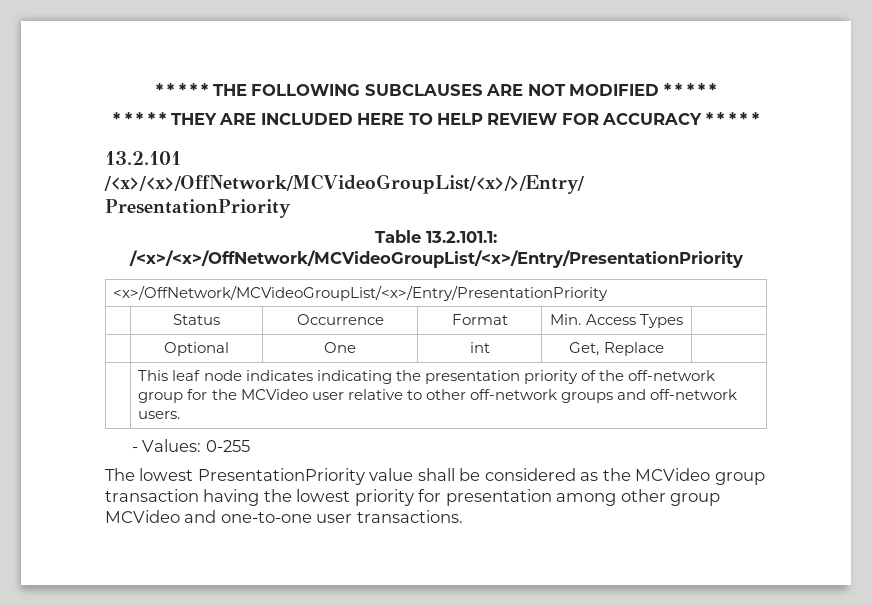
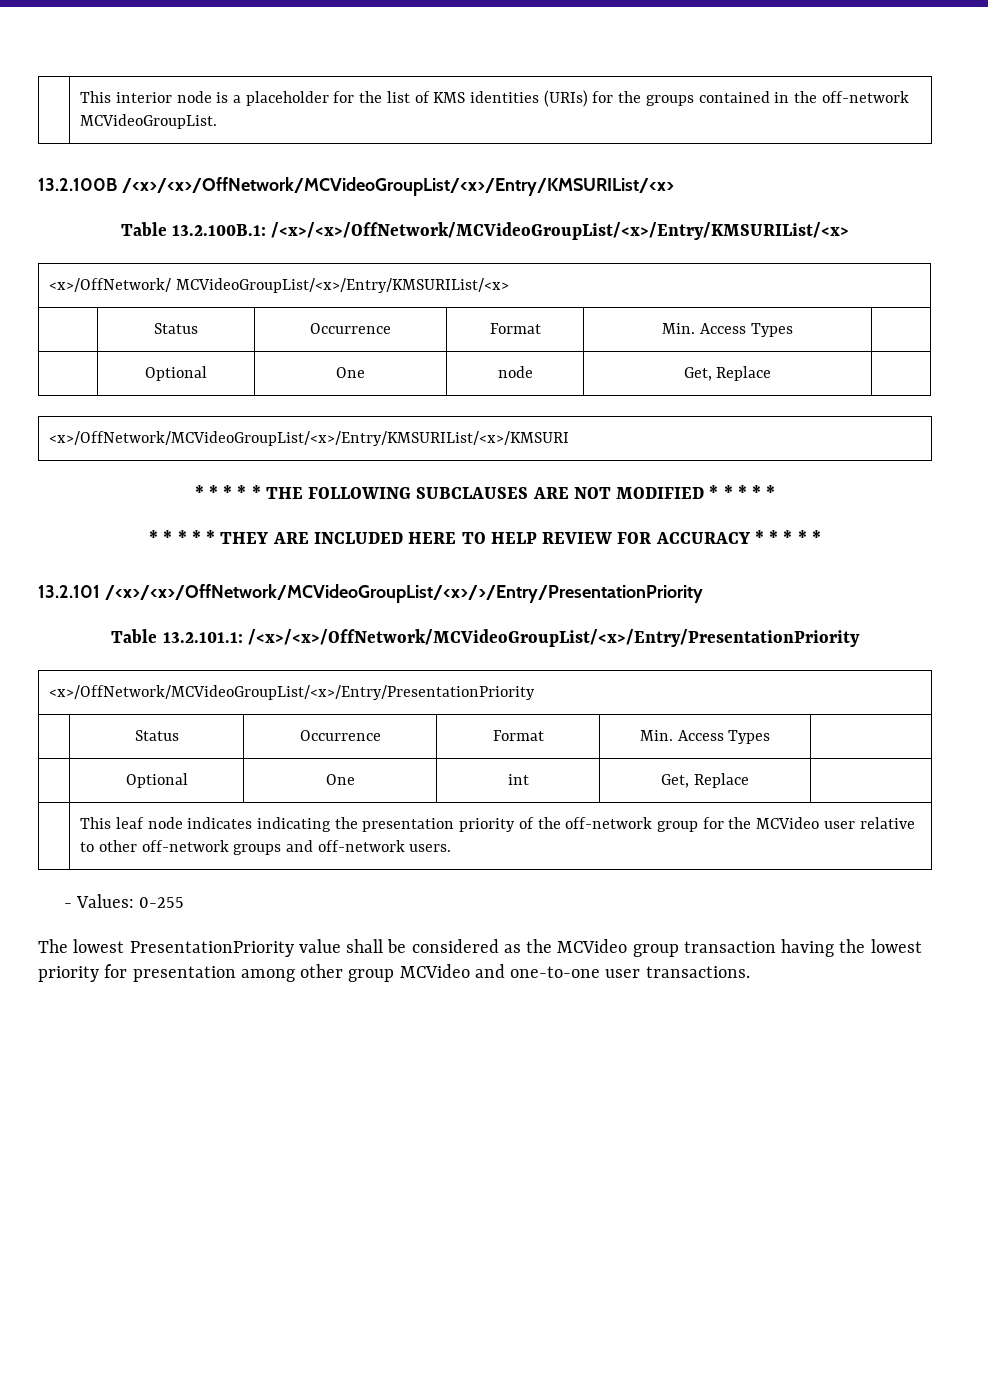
+ | This interior node is a placeholder for the list of KMS identities (URIs) for the groups contained in the off-network MCVideoGroupList.
+ 13.2.100B /<x>/<x>/OffNetwork/MCVideoGroupList/<x>/Entry/KMSURIList/<x>
+ Table 13.2.100B.1: /<x>/<x>/OffNetwork/MCVideoGroupList/<x>/Entry/KMSURIList/<x>
+ <x>/OffNetwork/ MCVideoGroupList/<x>/Entry/KMSURIList/<x>
+ | Status | Occurrence | Format | Min. Access Types |
+ | Optional | One | node | Get, Replace |
+ <x>/OffNetwork/MCVideoGroupList/<x>/Entry/KMSURIList/<x>/KMSURI

